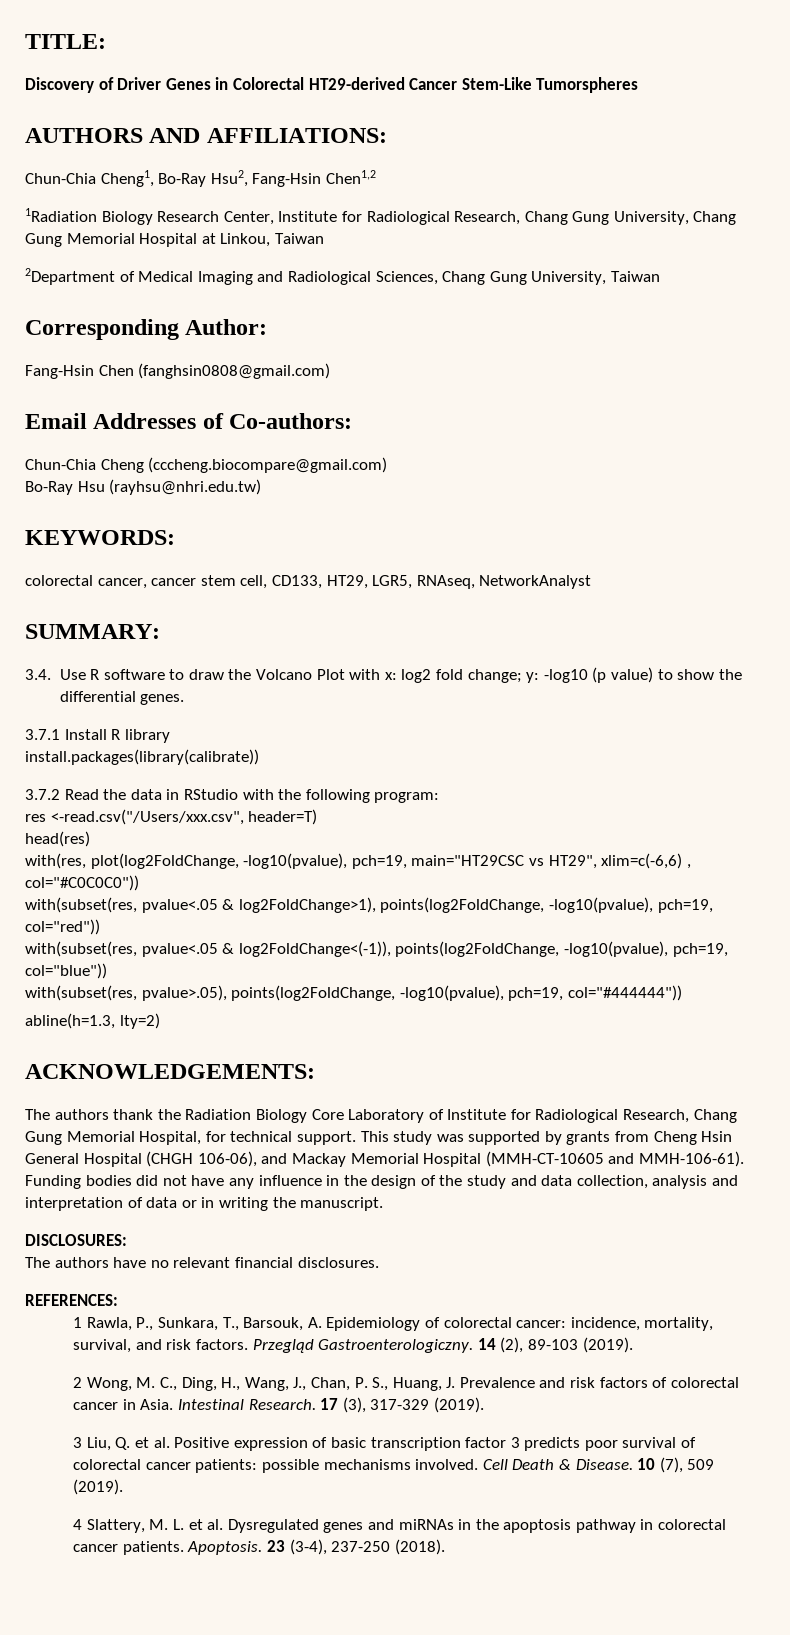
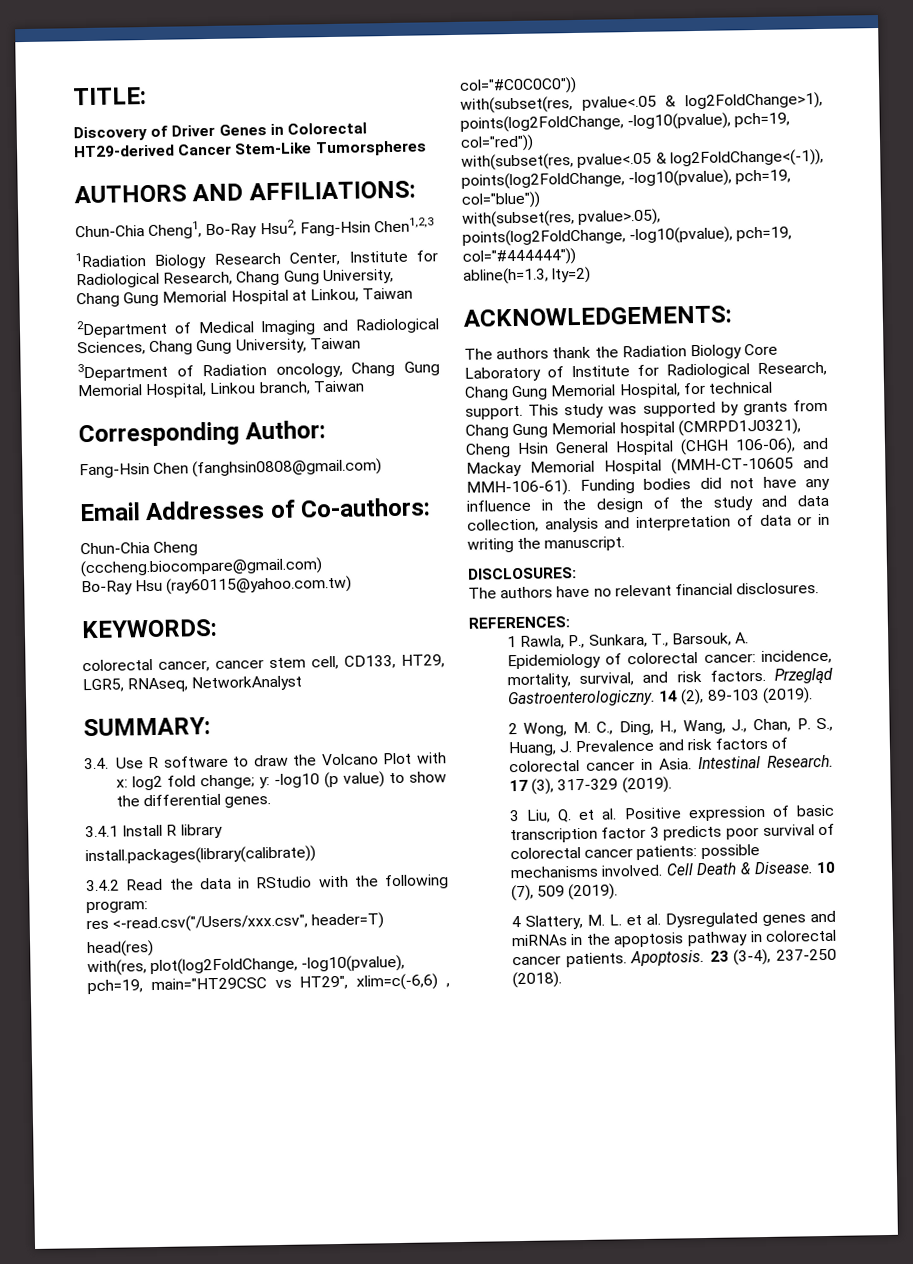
- Chun-Chia Cheng1, Bo-Ray Hsu2, Fang-Hsin Chen1,2
+ Chun-Chia Cheng1, Bo-Ray Hsu2, Fang-Hsin Chen1,2,3
+ 3Department of Radiation oncology, Chang Gung Memorial Hospital, Linkou branch, Taiwan
- Bo-Ray Hsu (rayhsu@nhri.edu.tw)
+ Bo-Ray Hsu (ray60115@yahoo.com.tw)
- 3.7.1 Install R library
+ 3.4.1 Install R library
- 3.7.2 Read the data in RStudio with the following program:
+ 3.4.2 Read the data in RStudio with the following program:
- This study was supported by grants from Cheng Hsin General Hospital (CHGH 106-06), and Mackay Memorial Hospital (MMH-CT-10605 and MMH-106-61).
+ This study was supported by grants from Chang Gung Memorial hospital (CMRPD1J0321), Cheng Hsin General Hospital (CHGH 106-06), and Mackay Memorial Hospital (MMH-CT-10605 and MMH-106-61).

